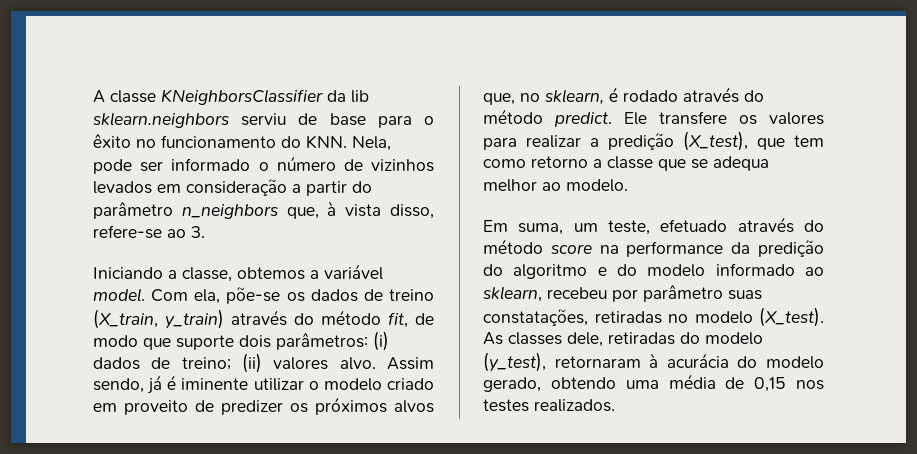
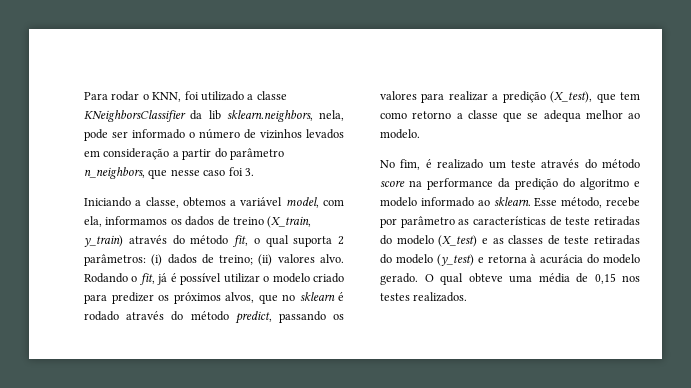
- A classe KNeighborsClassifier da lib sklearn.neighbors serviu de base para o êxito no funcionamento do KNN. Nela, pode ser informado o número de vizinhos levados em consideração a partir do parâmetro n_neighbors que, à vista disso, refere-se ao 3.
+ Para rodar o KNN, foi utilizado a classe KNeighborsClassifier da lib sklearn.neighbors, nela, pode ser informado o número de vizinhos levados em consideração a partir do parâmetro n_neighbors, que nesse caso foi 3.
- Iniciando a classe, obtemos a variável model. Com ela, põe-se os dados de treino (X_train, y_train) através do método fit, de modo que suporte dois parâmetros: (i) dados de treino; (ii) valores alvo.
+ Iniciando a classe, obtemos a variável model, com ela, informamos os dados de treino (X_train, y_train) através do método fit, o qual suporta 2 parâmetros: (i) dados de treino; (ii) valores alvo.
- Assim sendo, já é iminente utilizar o modelo criado em proveito de predizer os próximos alvos que, no sklearn, é rodado através do método predict. Ele transfere os valores para realizar a predição (X_test), que tem como retorno a classe que se adequa melhor ao modelo.
+ Rodando o fit, já é possível utilizar o modelo criado para predizer os próximos alvos, que no sklearn é rodado através do método predict, passando os valores para realizar a predição (X_test), que tem como retorno a classe que se adequa melhor ao modelo.
- Em suma, um teste, efetuado através do método score na performance da predição do algoritmo e do modelo informado ao sklearn, recebeu por parâmetro suas constatações, retiradas no modelo (X_test). As classes dele, retiradas do modelo (y_test), retornaram à acurácia do modelo gerado, obtendo uma média de 0,15 nos testes realizados.
+ No fim, é realizado um teste através do método score na performance da predição do algoritmo e modelo informado ao sklearn. Esse método, recebe por parâmetro as características de teste retiradas do modelo (X_test) e as classes de teste retiradas do modelo (y_test) e retorna à acurácia do modelo gerado. O qual obteve uma média de 0,15 nos testes realizados.

